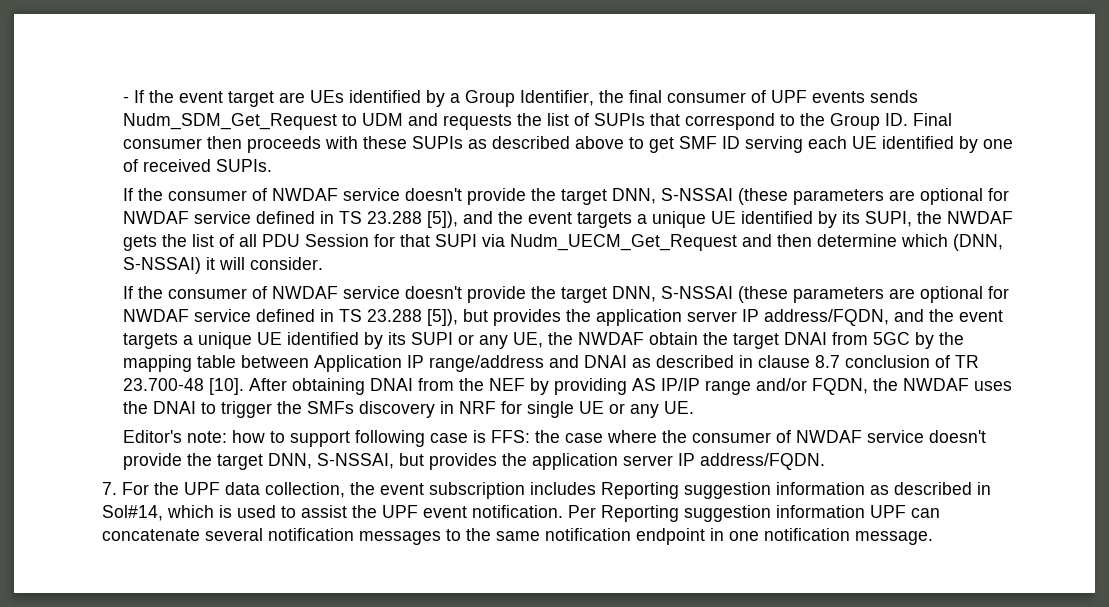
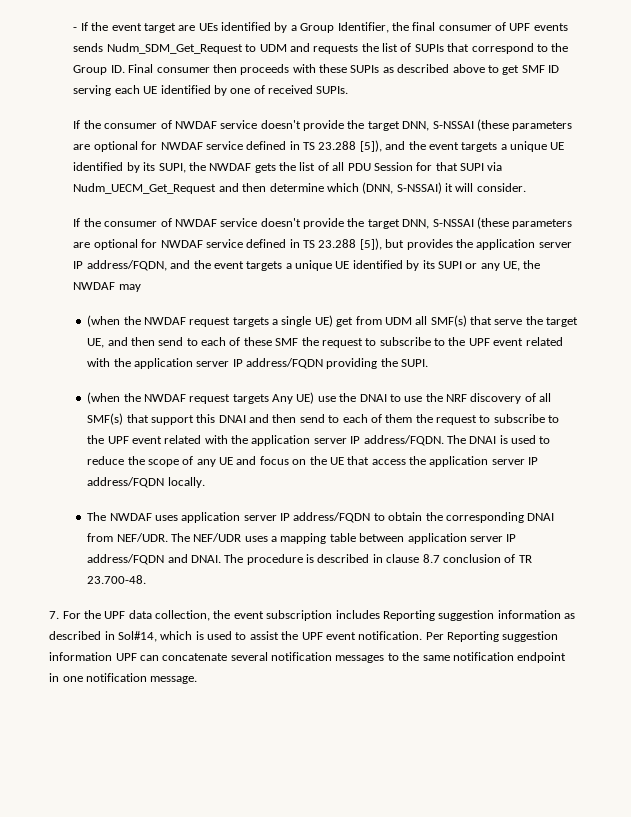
- If the consumer of NWDAF service doesn't provide the target DNN, S-NSSAI (these parameters are optional for NWDAF service defined in TS 23.288 [5]), but provides the application server IP address/FQDN, and the event targets a unique UE identified by its SUPI or any UE, the NWDAF obtain the target DNAI from 5GC by the mapping table between Application IP range/address and DNAI as described in clause 8.7 conclusion of TR 23.700-48 [10]. After obtaining DNAI from the NEF by providing AS IP/IP range and/or FQDN, the NWDAF uses the DNAI to trigger the SMFs discovery in NRF for single UE or any UE.
- Editor's note: how to support following case is FFS: the case where the consumer of NWDAF service doesn't provide the target DNN, S-NSSAI, but provides the application server IP address/FQDN.
+ If the consumer of NWDAF service doesn't provide the target DNN, S-NSSAI (these parameters are optional for NWDAF service defined in TS 23.288 [5]), but provides the application server IP address/FQDN, and the event targets a unique UE identified by its SUPI or any UE, the NWDAF may
+ (when the NWDAF request targets a single UE) get from UDM all SMF(s) that serve the target UE, and then send to each of these SMF the request to subscribe to the UPF event related with the application server IP address/FQDN providing the SUPI.
+ (when the NWDAF request targets Any UE) use the DNAI to use the NRF discovery of all SMF(s) that support this DNAI and then send to each of them the request to subscribe to the UPF event related with the application server IP address/FQDN. The DNAI is used to reduce the scope of any UE and focus on the UE that access the application server IP address/FQDN locally.
+ The NWDAF uses application server IP address/FQDN to obtain the corresponding DNAI from NEF/UDR. The NEF/UDR uses a mapping table between application server IP address/FQDN and DNAI. The procedure is described in clause 8.7 conclusion of TR 23.700-48.

